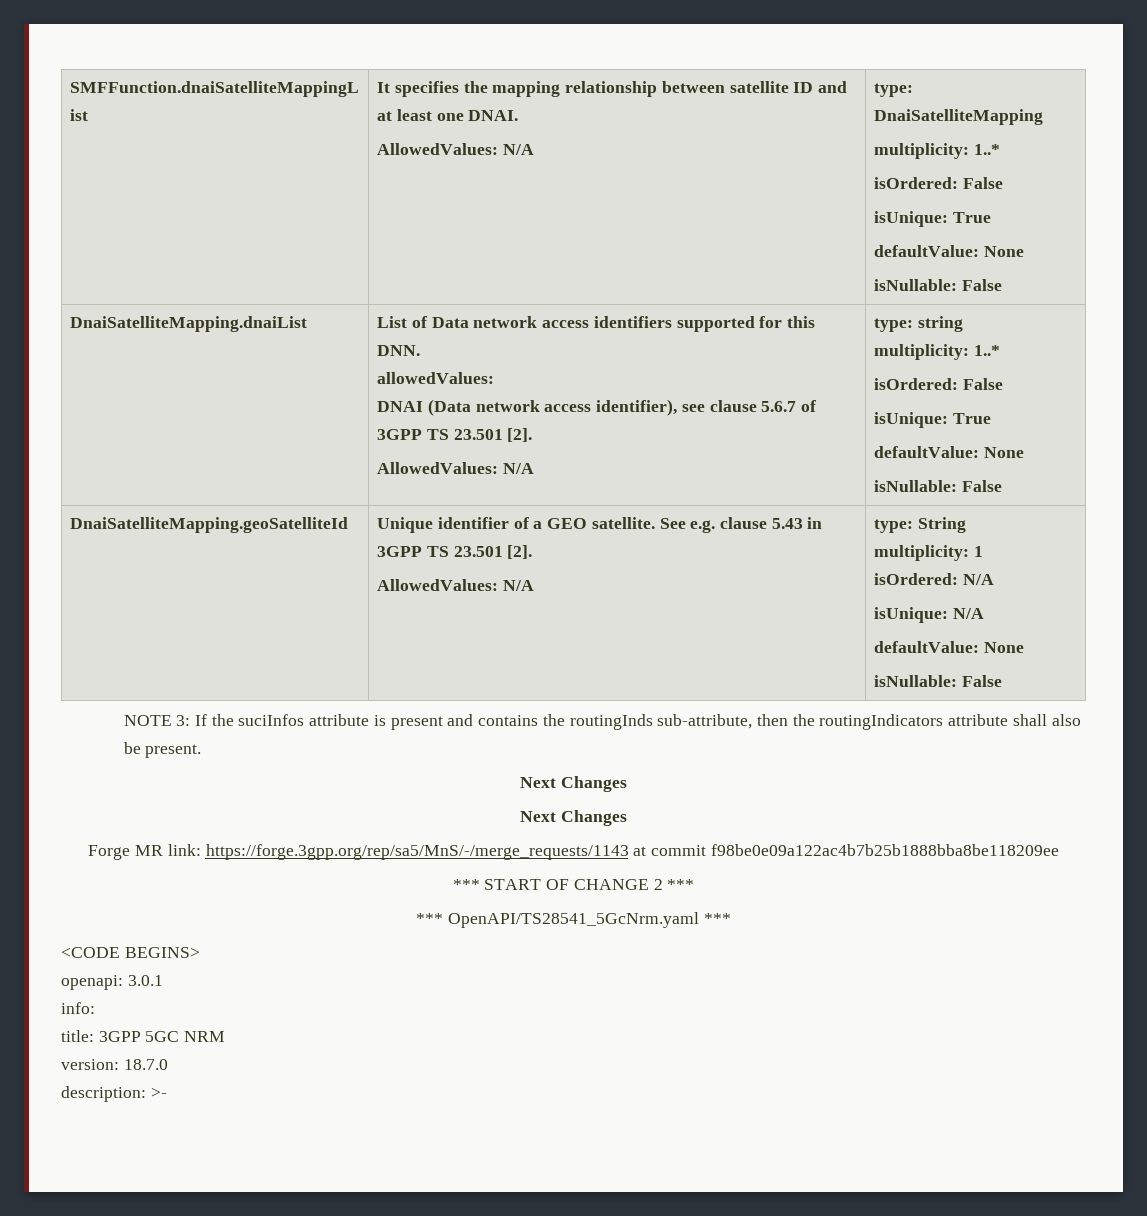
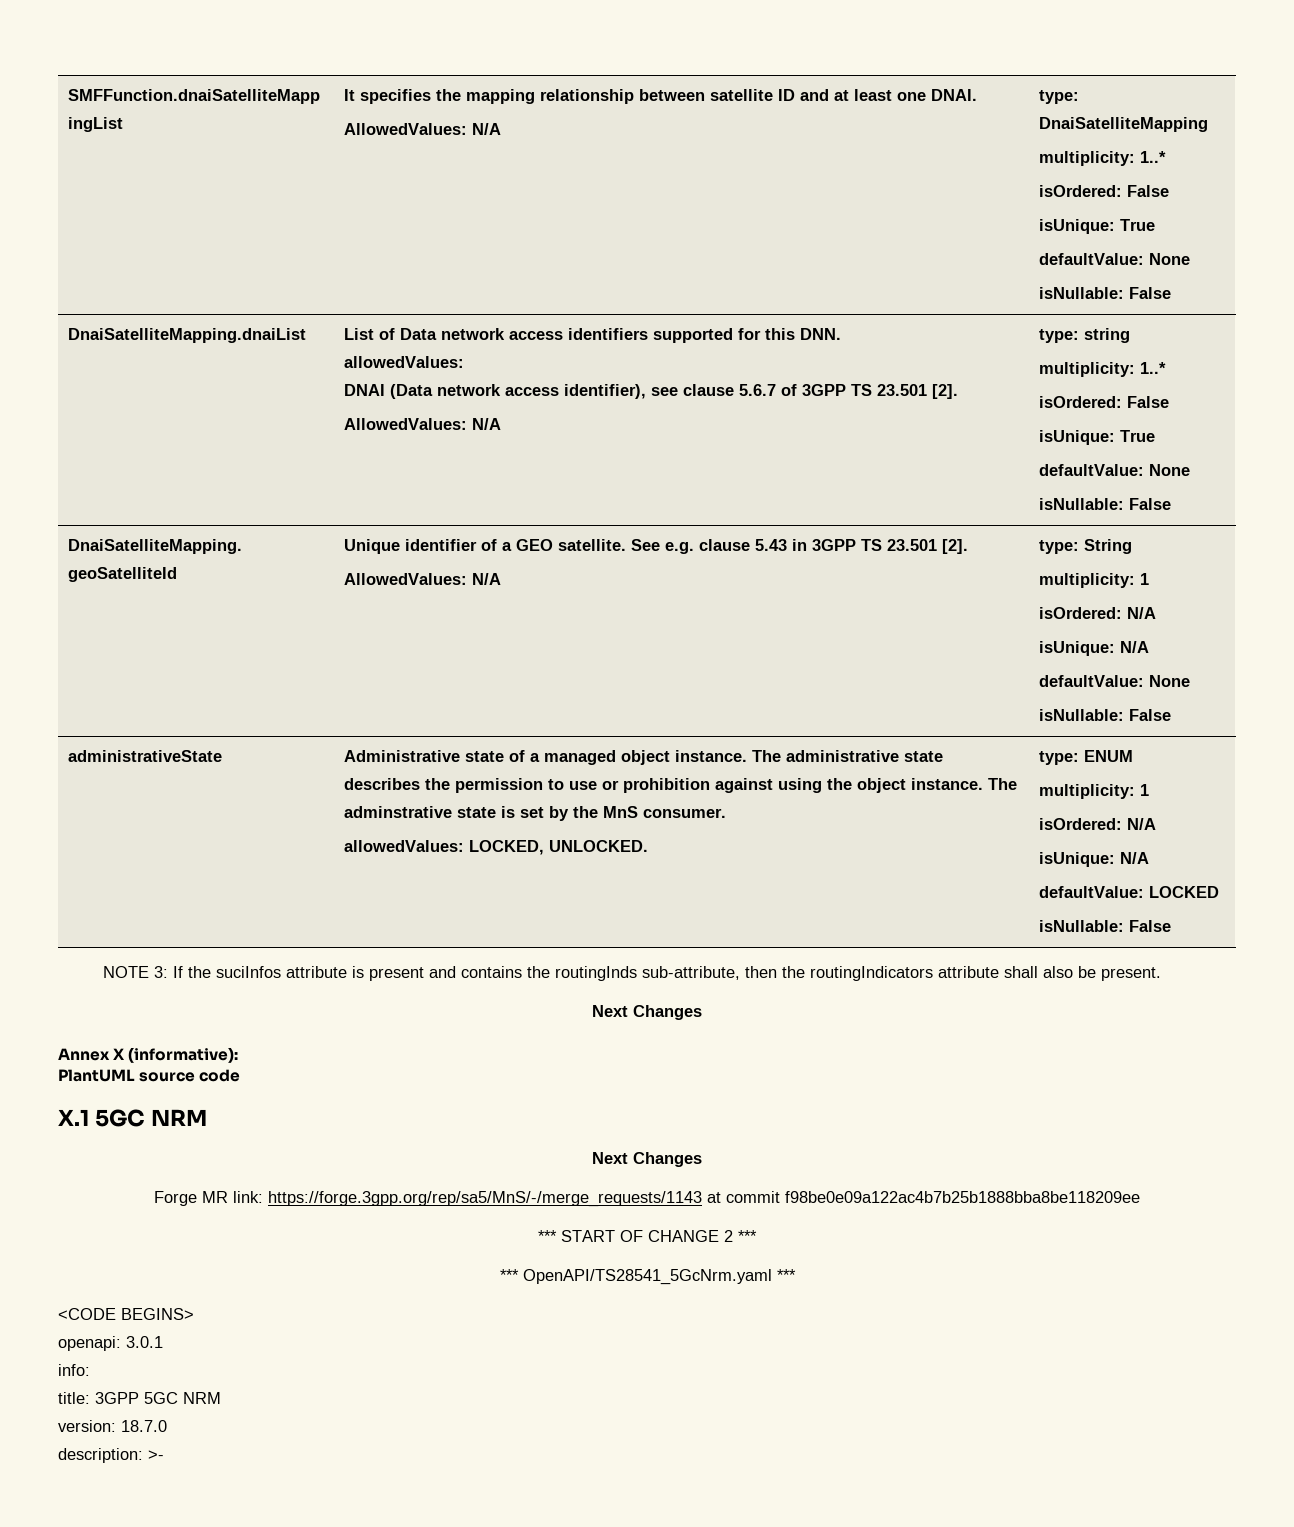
+ administrativeState | Administrative state of a managed object instance. The administrative state describes the permission to use or prohibition against using the object instance. The adminstrative state is set by the MnS consumer.
+ allowedValues: LOCKED, UNLOCKED. | type: ENUM
+ multiplicity: 1
+ isOrdered: N/A
+ isUnique: N/A
+ defaultValue: LOCKED
+ isNullable: False
+ Annex X (informative):
+ PlantUML source code
+ X.1 5GC NRM

